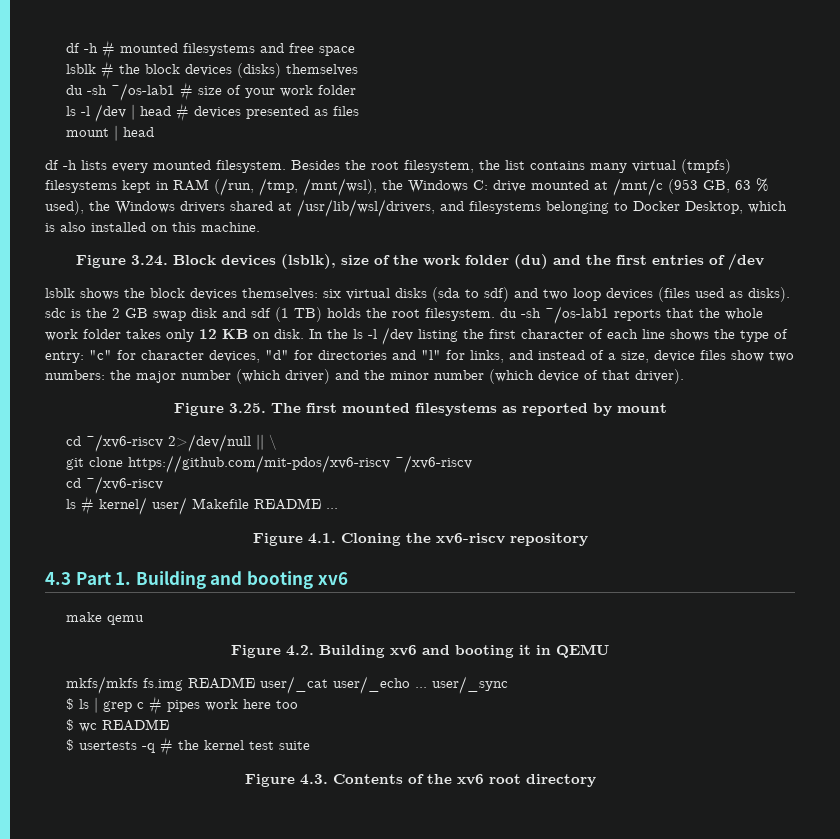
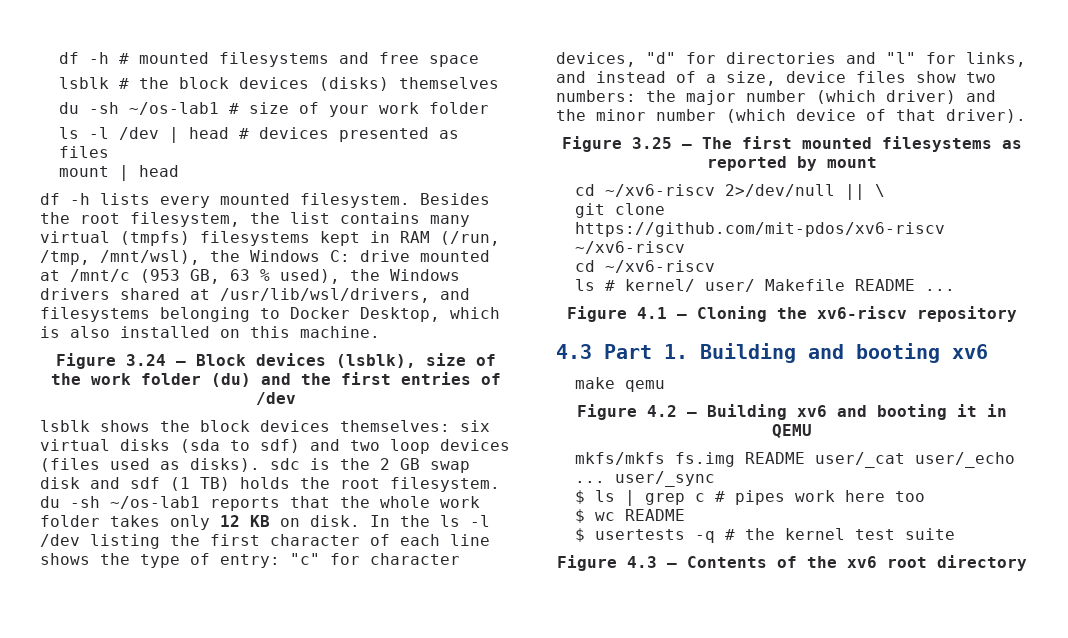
- Figure 3.24. Block devices (lsblk), size of the work folder (du) and the first entries of /dev
+ Figure 3.24 – Block devices (lsblk), size of the work folder (du) and the first entries of /dev
- Figure 3.25. The first mounted filesystems as reported by mount
+ Figure 3.25 – The first mounted filesystems as reported by mount
- Figure 4.1. Cloning the xv6-riscv repository
+ Figure 4.1 – Cloning the xv6-riscv repository
- Figure 4.2. Building xv6 and booting it in QEMU
+ Figure 4.2 – Building xv6 and booting it in QEMU
- Figure 4.3. Contents of the xv6 root directory
+ Figure 4.3 – Contents of the xv6 root directory

